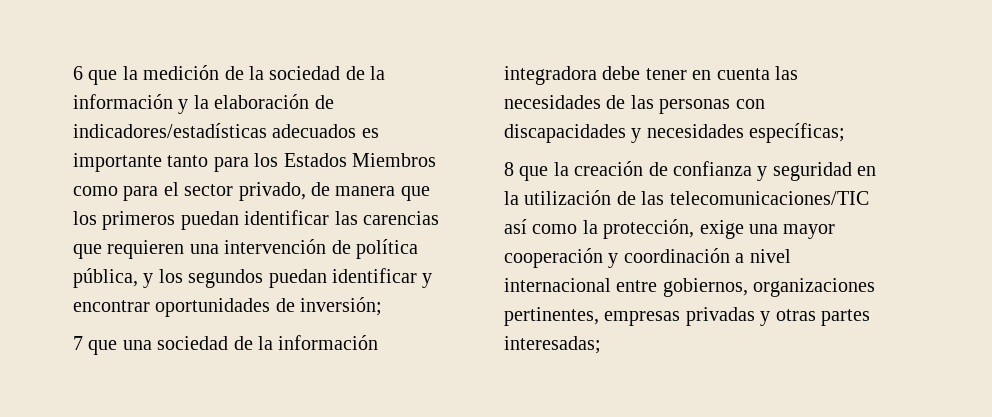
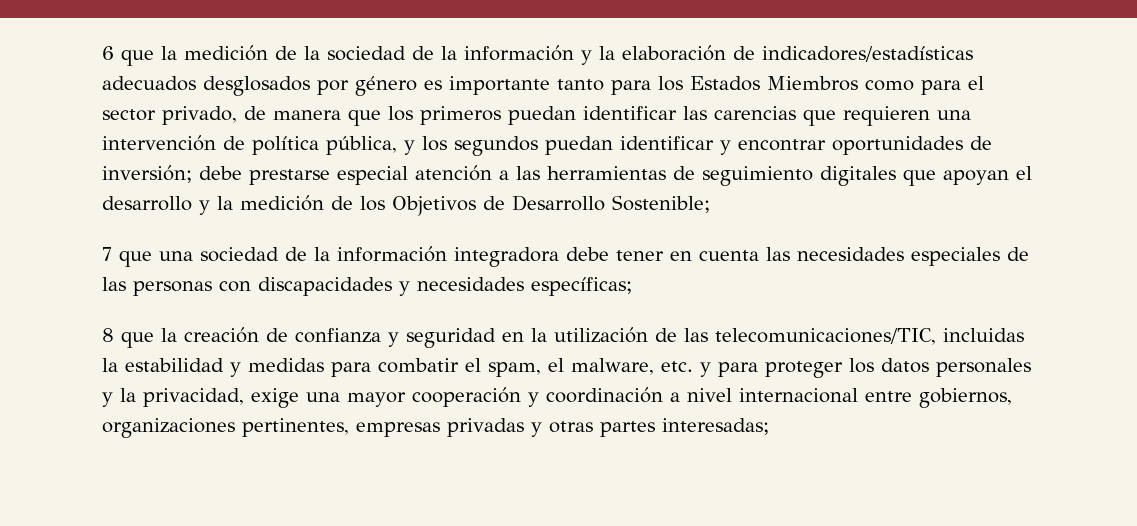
- 6 que la medición de la sociedad de la información y la elaboración de indicadores/estadísticas adecuados es importante tanto para los Estados Miembros como para el sector privado, de manera que los primeros puedan identificar las carencias que requieren una intervención de política pública, y los segundos puedan identificar y encontrar oportunidades de inversión;
+ 6 que la medición de la sociedad de la información y la elaboración de indicadores/estadísticas adecuados desglosados por género es importante tanto para los Estados Miembros como para el sector privado, de manera que los primeros puedan identificar las carencias que requieren una intervención de política pública, y los segundos puedan identificar y encontrar oportunidades de inversión; debe prestarse especial atención a las herramientas de seguimiento digitales que apoyan el desarrollo y la medición de los Objetivos de Desarrollo Sostenible;
- 7 que una sociedad de la información integradora debe tener en cuenta las necesidades de las personas con discapacidades y necesidades específicas;
+ 7 que una sociedad de la información integradora debe tener en cuenta las necesidades especiales de las personas con discapacidades y necesidades específicas;
- 8 que la creación de confianza y seguridad en la utilización de las telecomunicaciones/TIC así como la protección, exige una mayor cooperación y coordinación a nivel internacional entre gobiernos, organizaciones pertinentes, empresas privadas y otras partes interesadas;
+ 8 que la creación de confianza y seguridad en la utilización de las telecomunicaciones/TIC, incluidas la estabilidad y medidas para combatir el spam, el malware, etc. y para proteger los datos personales y la privacidad, exige una mayor cooperación y coordinación a nivel internacional entre gobiernos, organizaciones pertinentes, empresas privadas y otras partes interesadas;

